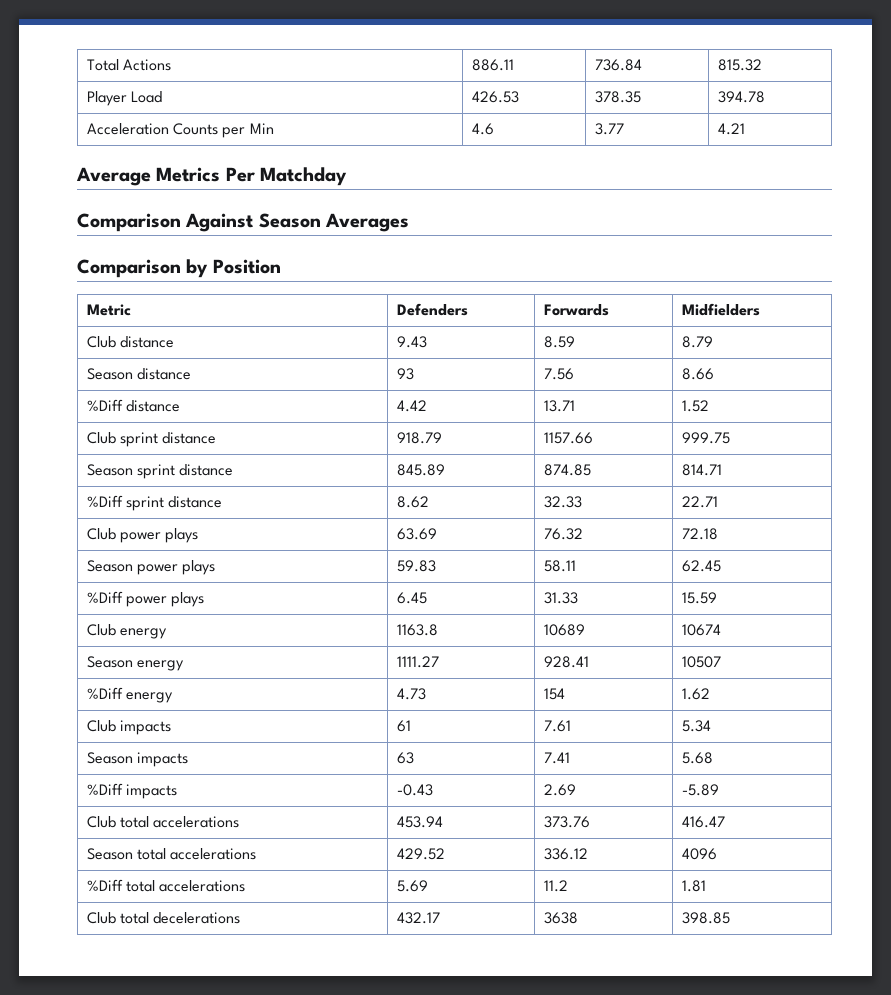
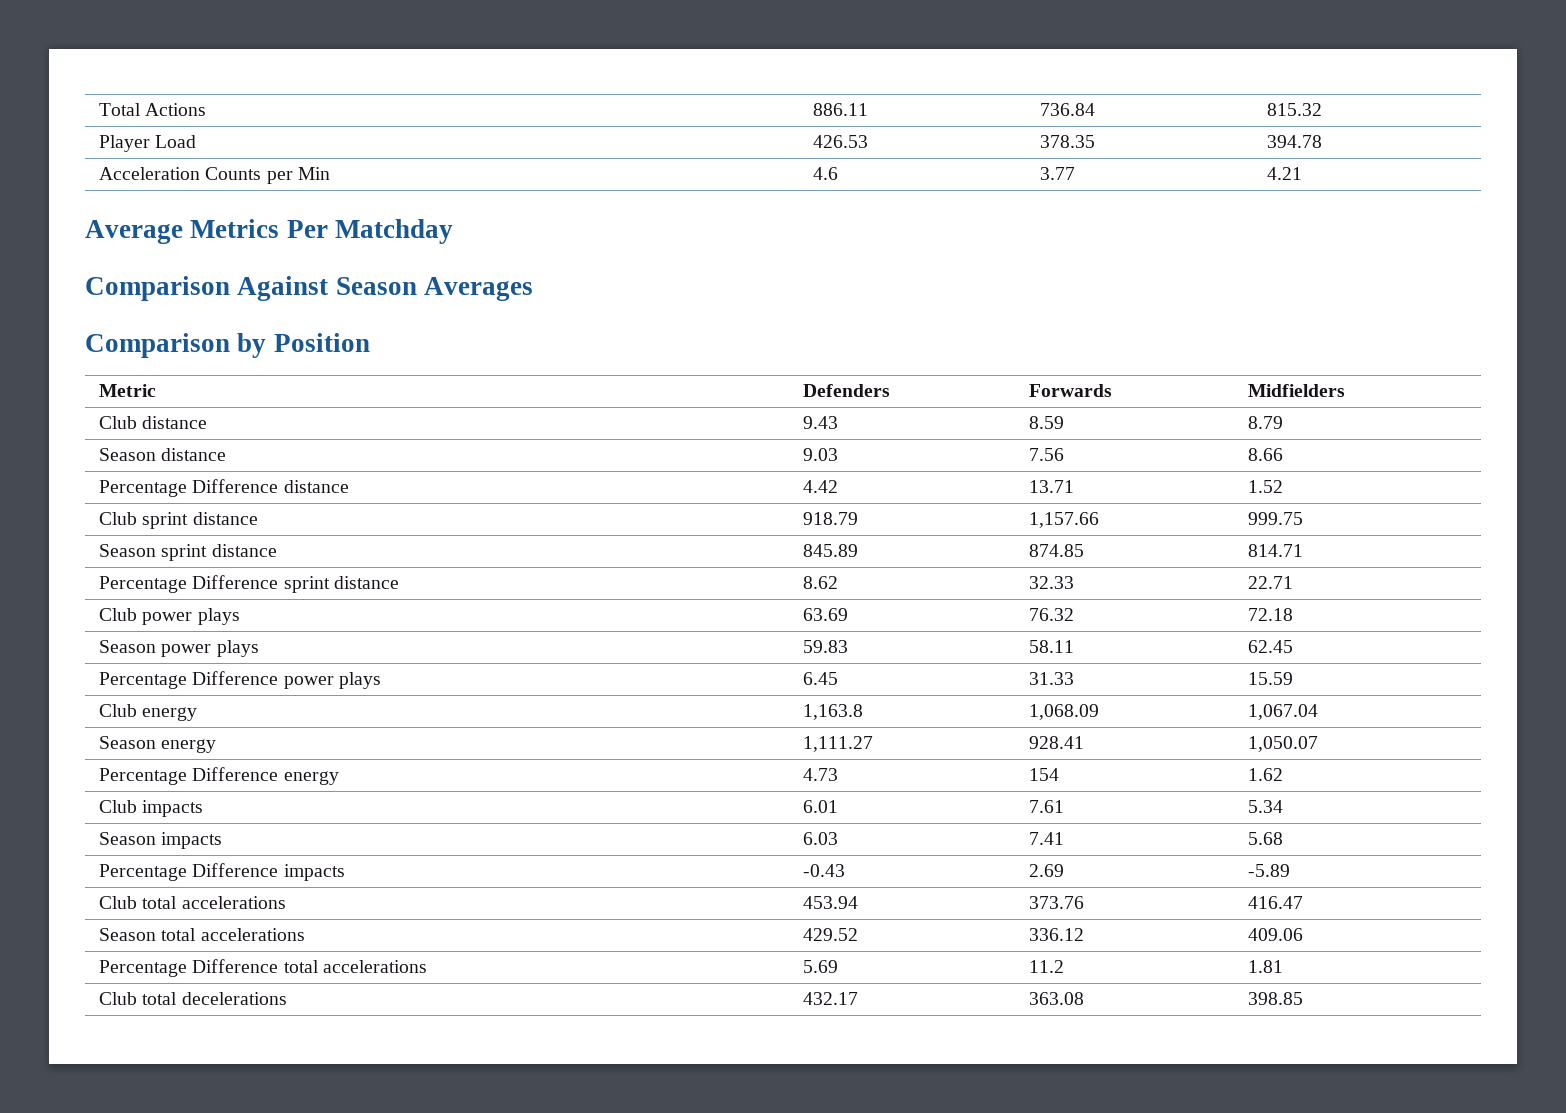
- Season distance | 93 | 7.56 | 8.66
+ Season distance | 9.03 | 7.56 | 8.66
- %Diff distance | 4.42 | 13.71 | 1.52
+ Percentage Difference distance | 4.42 | 13.71 | 1.52
- Club sprint distance | 918.79 | 1157.66 | 999.75
+ Club sprint distance | 918.79 | 1,157.66 | 999.75
- %Diff sprint distance | 8.62 | 32.33 | 22.71
+ Percentage Difference sprint distance | 8.62 | 32.33 | 22.71
- %Diff power plays | 6.45 | 31.33 | 15.59
+ Percentage Difference power plays | 6.45 | 31.33 | 15.59
- Club energy | 1163.8 | 10689 | 10674
+ Club energy | 1,163.8 | 1,068.09 | 1,067.04
- Season energy | 1111.27 | 928.41 | 10507
- %Diff energy | 4.73 | 154 | 1.62
+ Season energy | 1,111.27 | 928.41 | 1,050.07
+ Percentage Difference energy | 4.73 | 154 | 1.62
- Club impacts | 61 | 7.61 | 5.34
+ Club impacts | 6.01 | 7.61 | 5.34
- Season impacts | 63 | 7.41 | 5.68
+ Season impacts | 6.03 | 7.41 | 5.68
- %Diff impacts | -0.43 | 2.69 | -5.89
+ Percentage Difference impacts | -0.43 | 2.69 | -5.89
- Season total accelerations | 429.52 | 336.12 | 4096
- %Diff total accelerations | 5.69 | 11.2 | 1.81
+ Season total accelerations | 429.52 | 336.12 | 409.06
+ Percentage Difference total accelerations | 5.69 | 11.2 | 1.81
- Club total decelerations | 432.17 | 3638 | 398.85
+ Club total decelerations | 432.17 | 363.08 | 398.85

